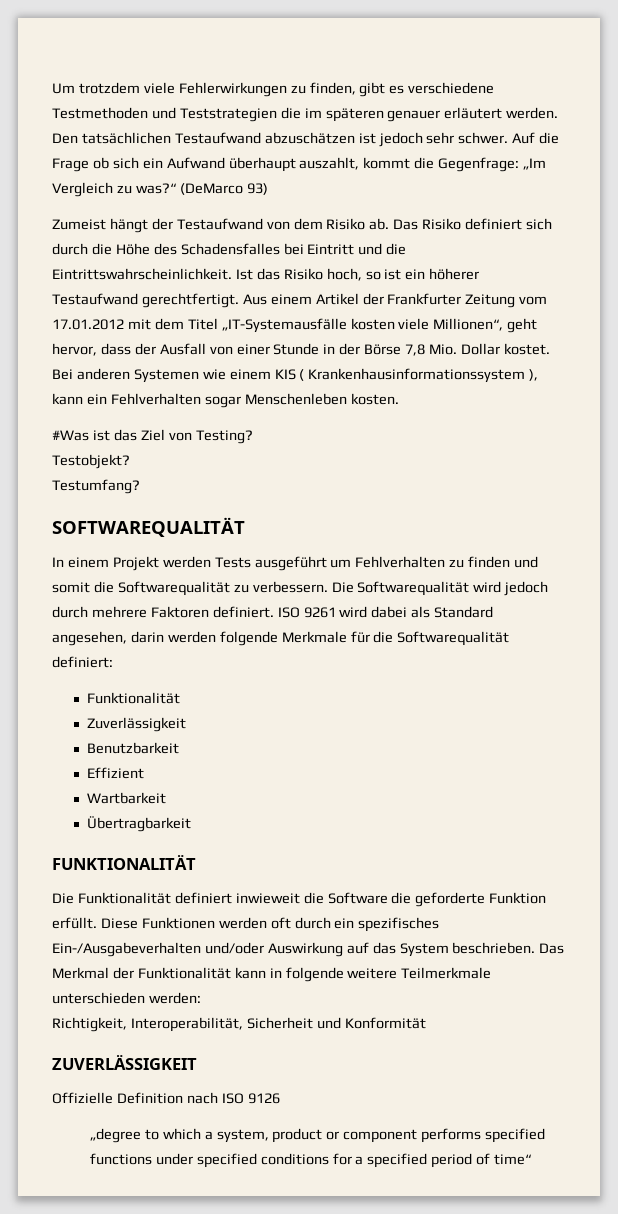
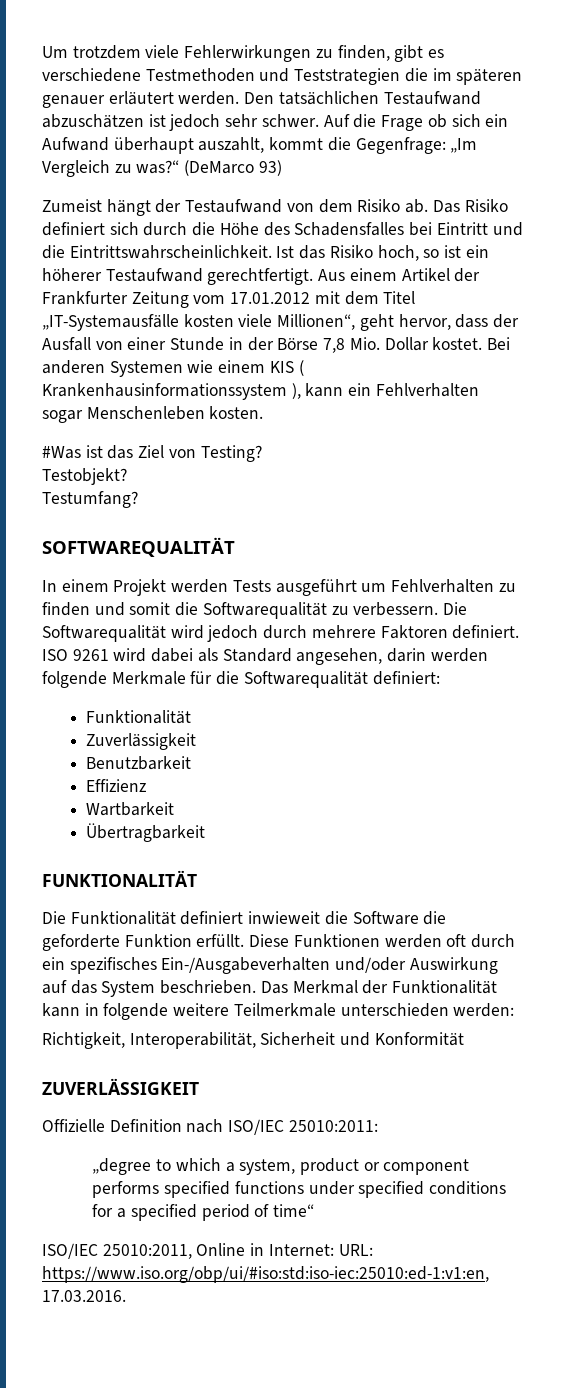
- Effizient
+ Effizienz
- Offizielle Definition nach ISO 9126
+ Offizielle Definition nach ISO/IEC 25010:2011:
+ ISO/IEC 25010:2011, Online in Internet: URL: https://www.iso.org/obp/ui/#iso:std:iso-iec:25010:ed-1:v1:en, 17.03.2016.

